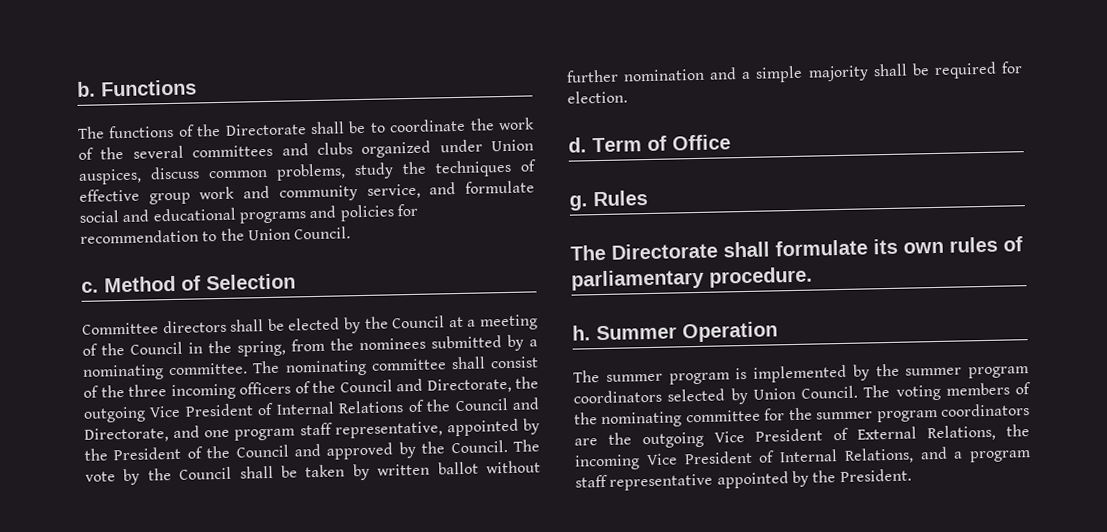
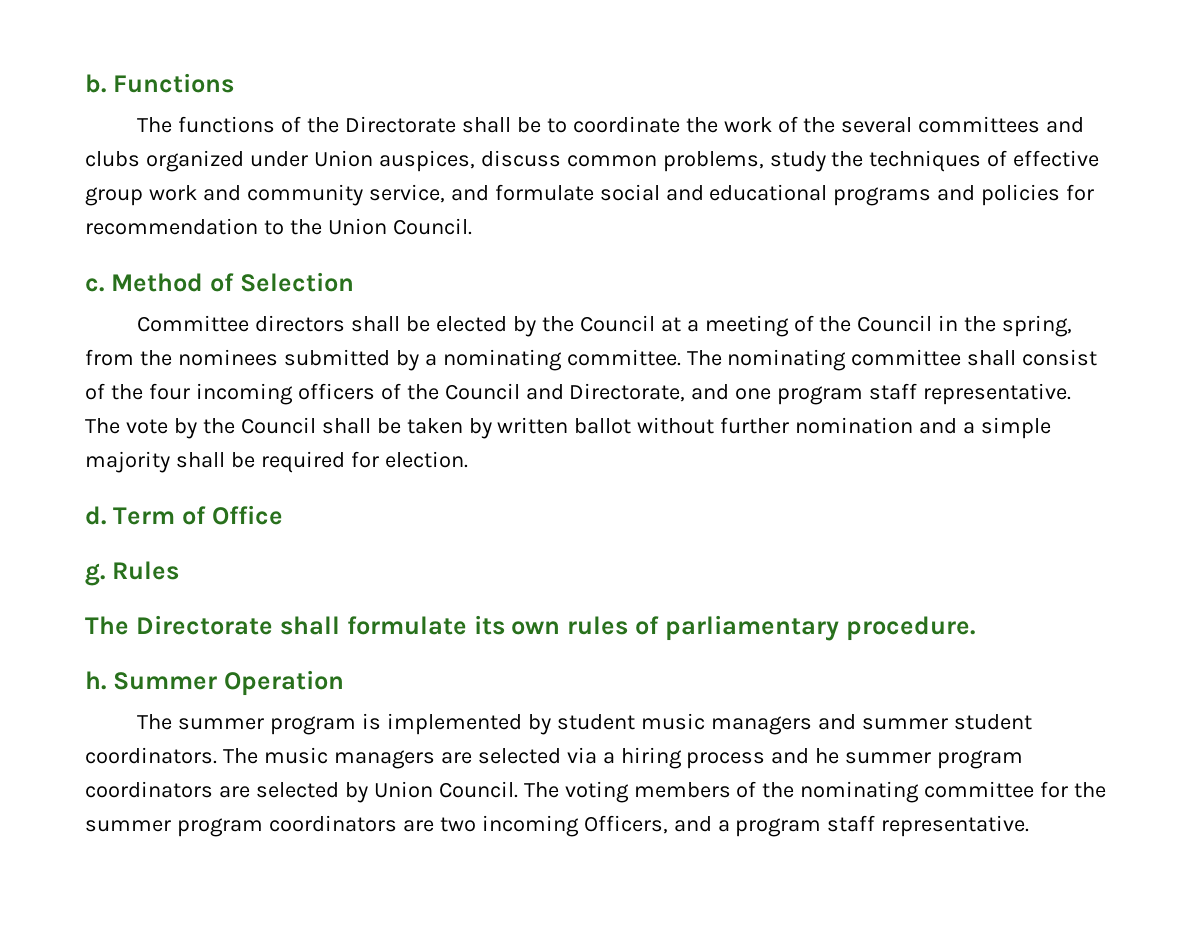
- The nominating committee shall consist of the three incoming officers of the Council and Directorate, the outgoing Vice President of Internal Relations of the Council and Directorate, and one program staff representative, appointed by the President of the Council and approved by the Council.
+ The nominating committee shall consist of the four incoming officers of the Council and Directorate, and one program staff representative.
- The summer program is implemented by the summer program coordinators selected by Union Council.
+ The summer program is implemented by student music managers and summer student coordinators. The music managers are selected via a hiring process and he summer program coordinators are selected by Union Council.
- The voting members of the nominating committee for the summer program coordinators are the outgoing Vice President of External Relations, the incoming Vice President of Internal Relations, and a program staff representative appointed by the President.
+ The voting members of the nominating committee for the summer program coordinators are two incoming Officers, and a program staff representative.

